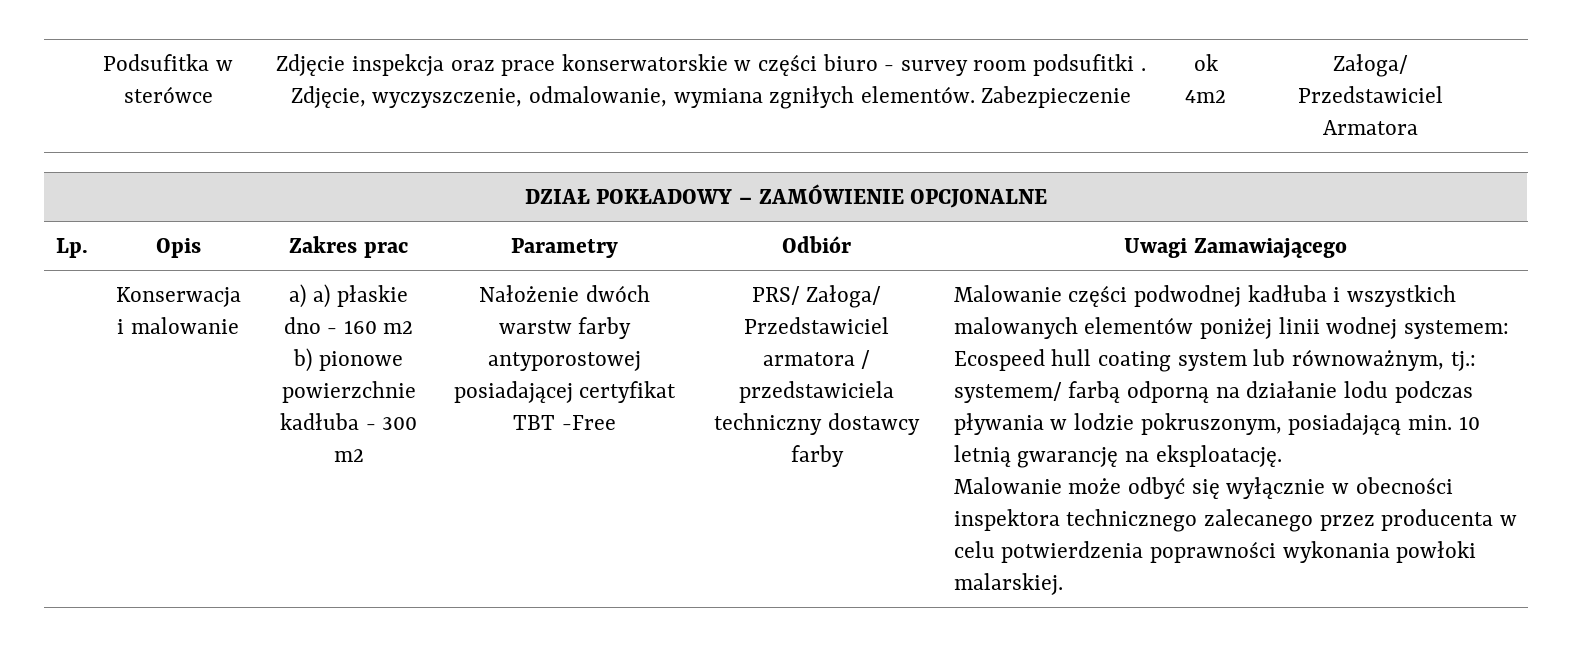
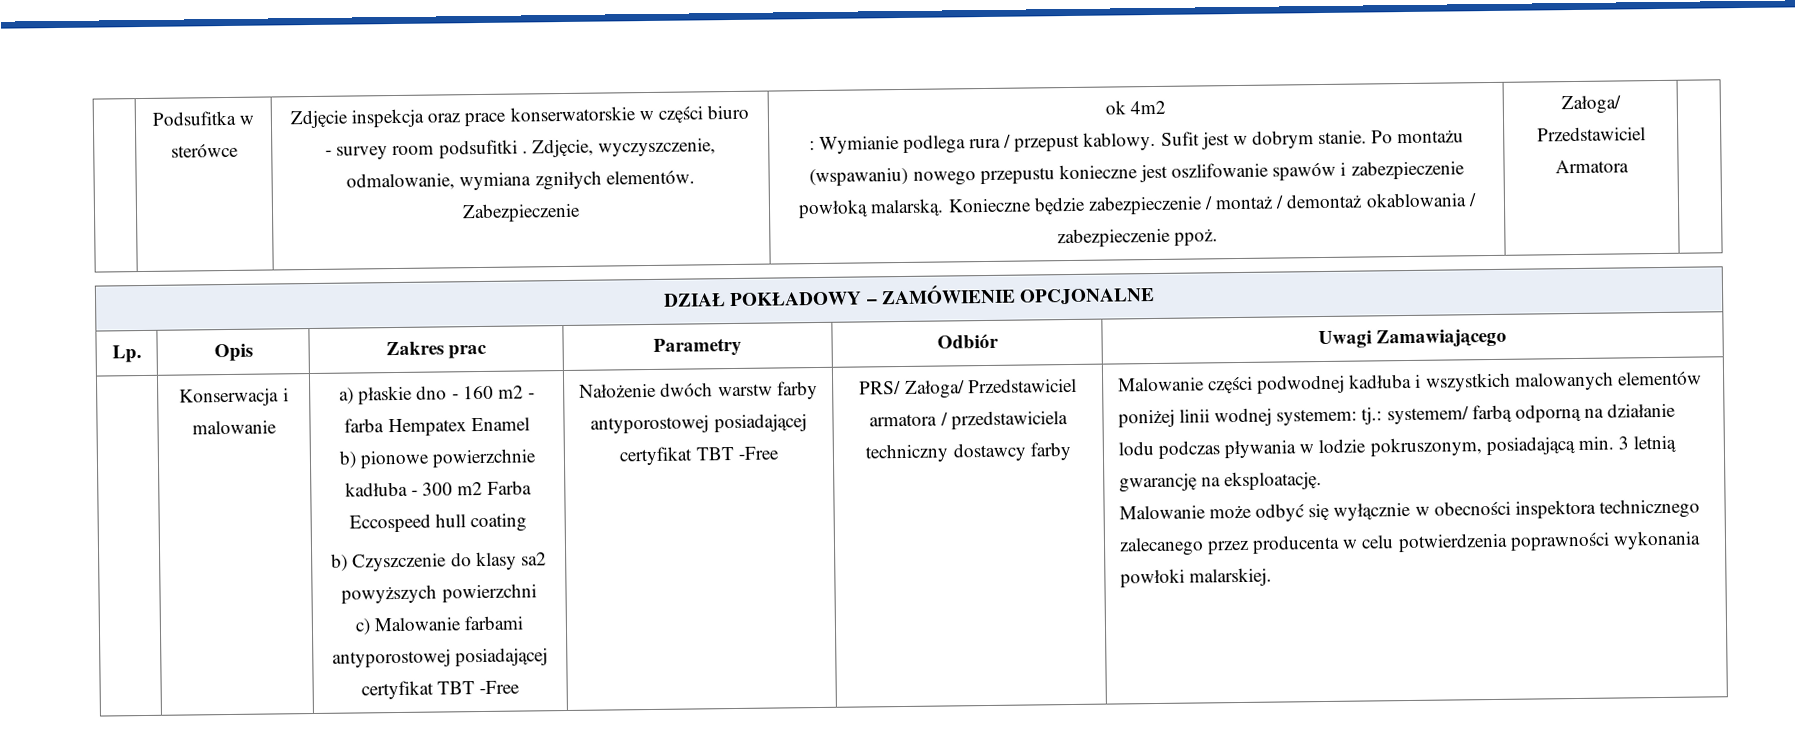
+ : Wymianie podlega rura / przepust kablowy. Sufit jest w dobrym stanie. Po montażu (wspawaniu) nowego przepustu konieczne jest oszlifowanie spawów i zabezpieczenie powłoką malarską. Konieczne będzie zabezpieczenie / montaż / demontaż okablowania / zabezpieczenie ppoż.
- a) a) płaskie dno - 160 m2
+ a) płaskie dno - 160 m2 - farba Hempatex Enamel
- b) pionowe powierzchnie kadłuba - 300 m2
+ b) pionowe powierzchnie kadłuba - 300 m2 Farba Eccospeed hull coating
+ b) Czyszczenie do klasy sa2 powyższych powierzchni
+ c) Malowanie farbami antyporostowej posiadającej certyfikat TBT -Free
- Malowanie części podwodnej kadłuba i wszystkich malowanych elementów poniżej linii wodnej systemem: Ecospeed hull coating system lub równoważnym, tj.: systemem/ farbą odporną na działanie lodu podczas pływania w lodzie pokruszonym, posiadającą min. 10 letnią gwarancję na eksploatację.
+ Malowanie części podwodnej kadłuba i wszystkich malowanych elementów poniżej linii wodnej systemem: tj.: systemem/ farbą odporną na działanie lodu podczas pływania w lodzie pokruszonym, posiadającą min. 3 letnią gwarancję na eksploatację.

